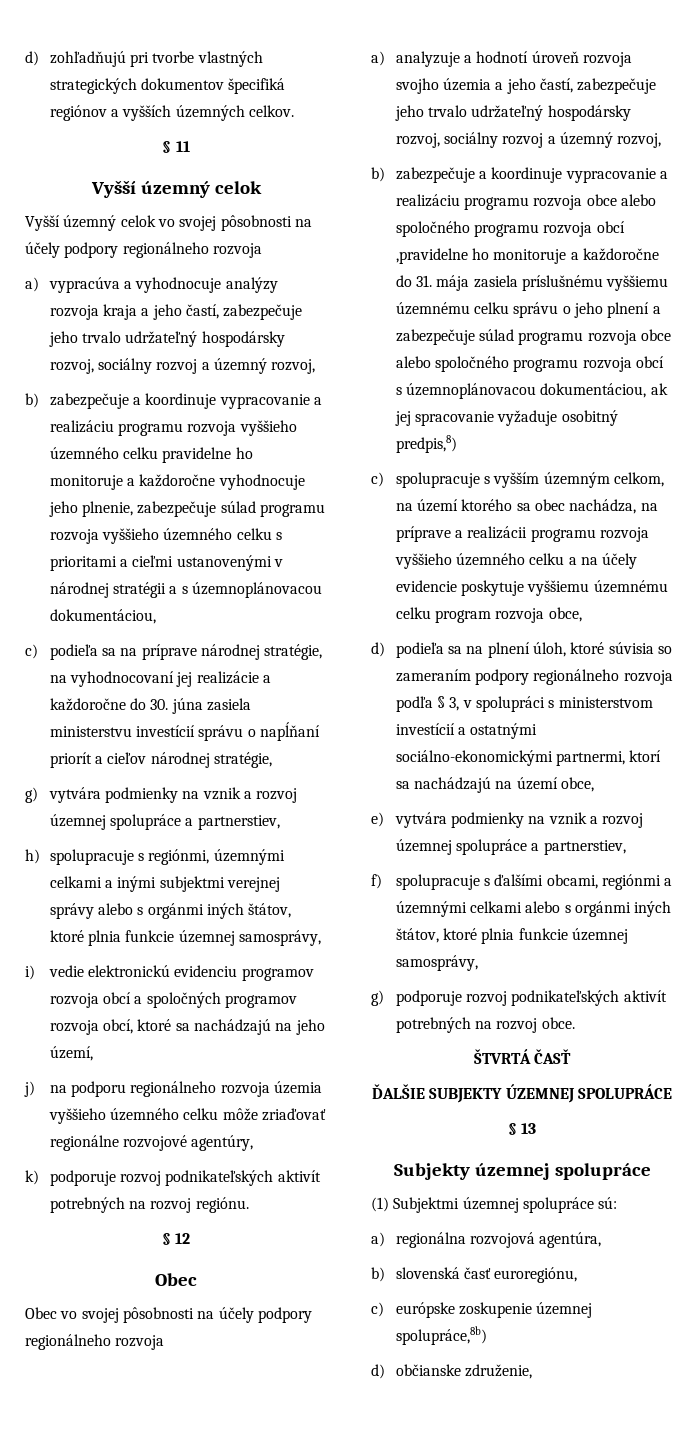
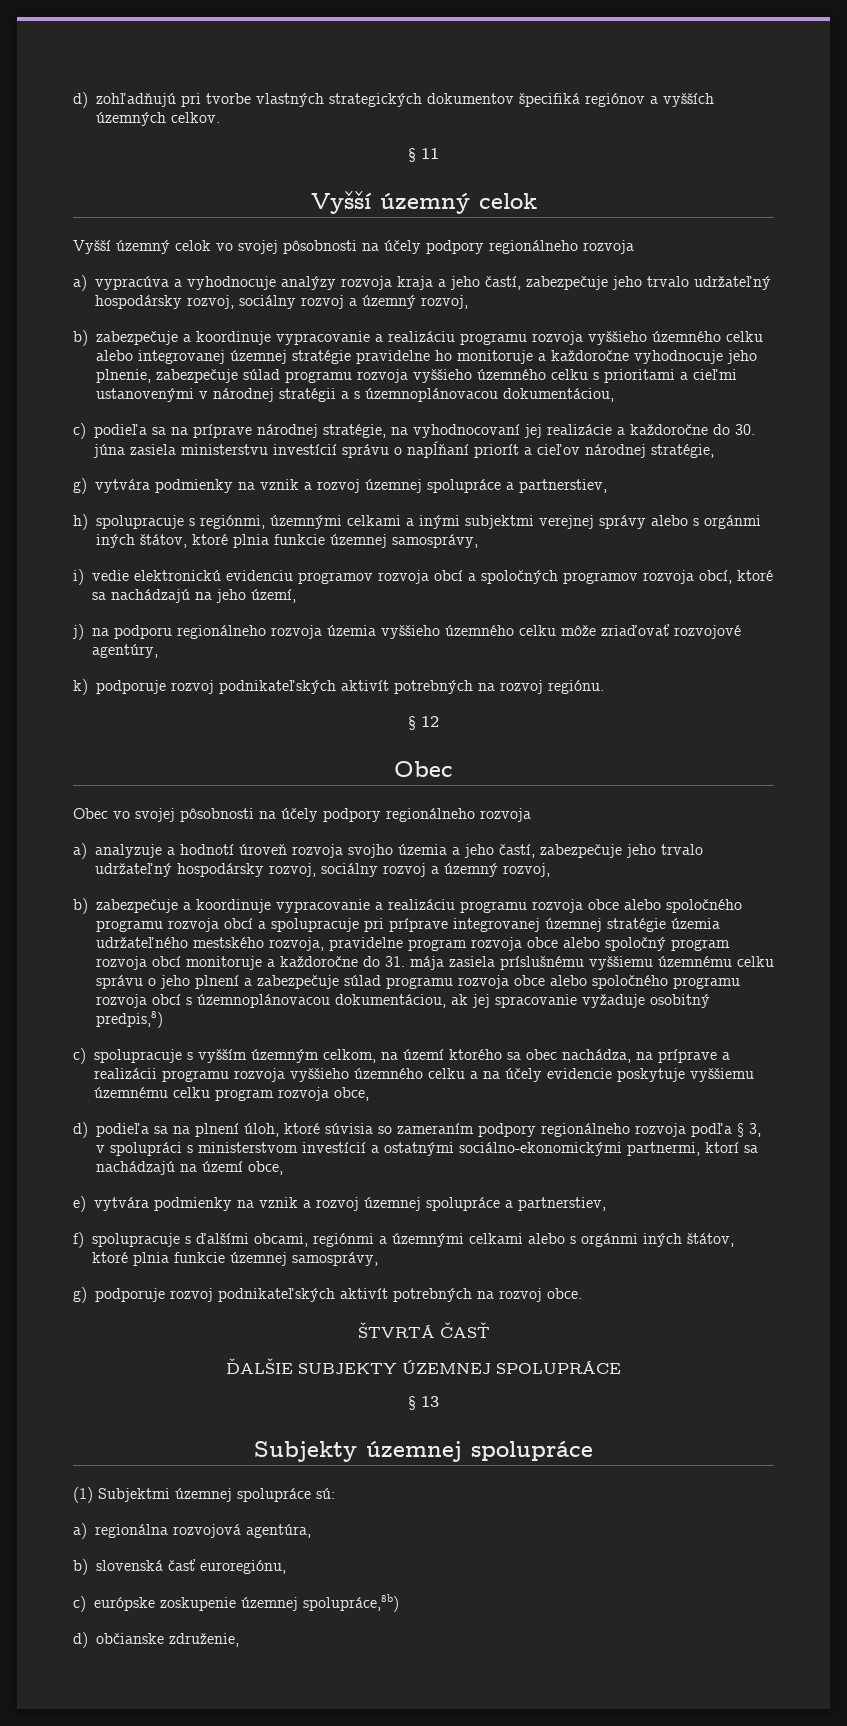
- b) zabezpečuje a koordinuje vypracovanie a realizáciu programu rozvoja vyššieho územného celku pravidelne ho monitoruje a každoročne vyhodnocuje jeho plnenie, zabezpečuje súlad programu rozvoja vyššieho územného celku s prioritami a cieľmi ustanovenými v národnej stratégii a s územnoplánovacou dokumentáciou,
+ b) zabezpečuje a koordinuje vypracovanie a realizáciu programu rozvoja vyššieho územného celku alebo integrovanej územnej stratégie pravidelne ho monitoruje a každoročne vyhodnocuje jeho plnenie, zabezpečuje súlad programu rozvoja vyššieho územného celku s prioritami a cieľmi ustanovenými v národnej stratégii a s územnoplánovacou dokumentáciou,
- j) na podporu regionálneho rozvoja územia vyššieho územného celku môže zriaďovať regionálne rozvojové agentúry,
+ j) na podporu regionálneho rozvoja územia vyššieho územného celku môže zriaďovať rozvojové agentúry,
- b) zabezpečuje a koordinuje vypracovanie a realizáciu programu rozvoja obce alebo spoločného programu rozvoja obcí ,pravidelne ho monitoruje a každoročne do 31. mája zasiela príslušnému vyššiemu územnému celku správu o jeho plnení a zabezpečuje súlad programu rozvoja obce alebo spoločného programu rozvoja obcí s územnoplánovacou dokumentáciou, ak jej spracovanie vyžaduje osobitný predpis,8)
+ b) zabezpečuje a koordinuje vypracovanie a realizáciu programu rozvoja obce alebo spoločného programu rozvoja obcí a spolupracuje pri príprave integrovanej územnej stratégie územia udržateľného mestského rozvoja, pravidelne program rozvoja obce alebo spoločný program rozvoja obcí monitoruje a každoročne do 31. mája zasiela príslušnému vyššiemu územnému celku správu o jeho plnení a zabezpečuje súlad programu rozvoja obce alebo spoločného programu rozvoja obcí s územnoplánovacou dokumentáciou, ak jej spracovanie vyžaduje osobitný predpis,8)

